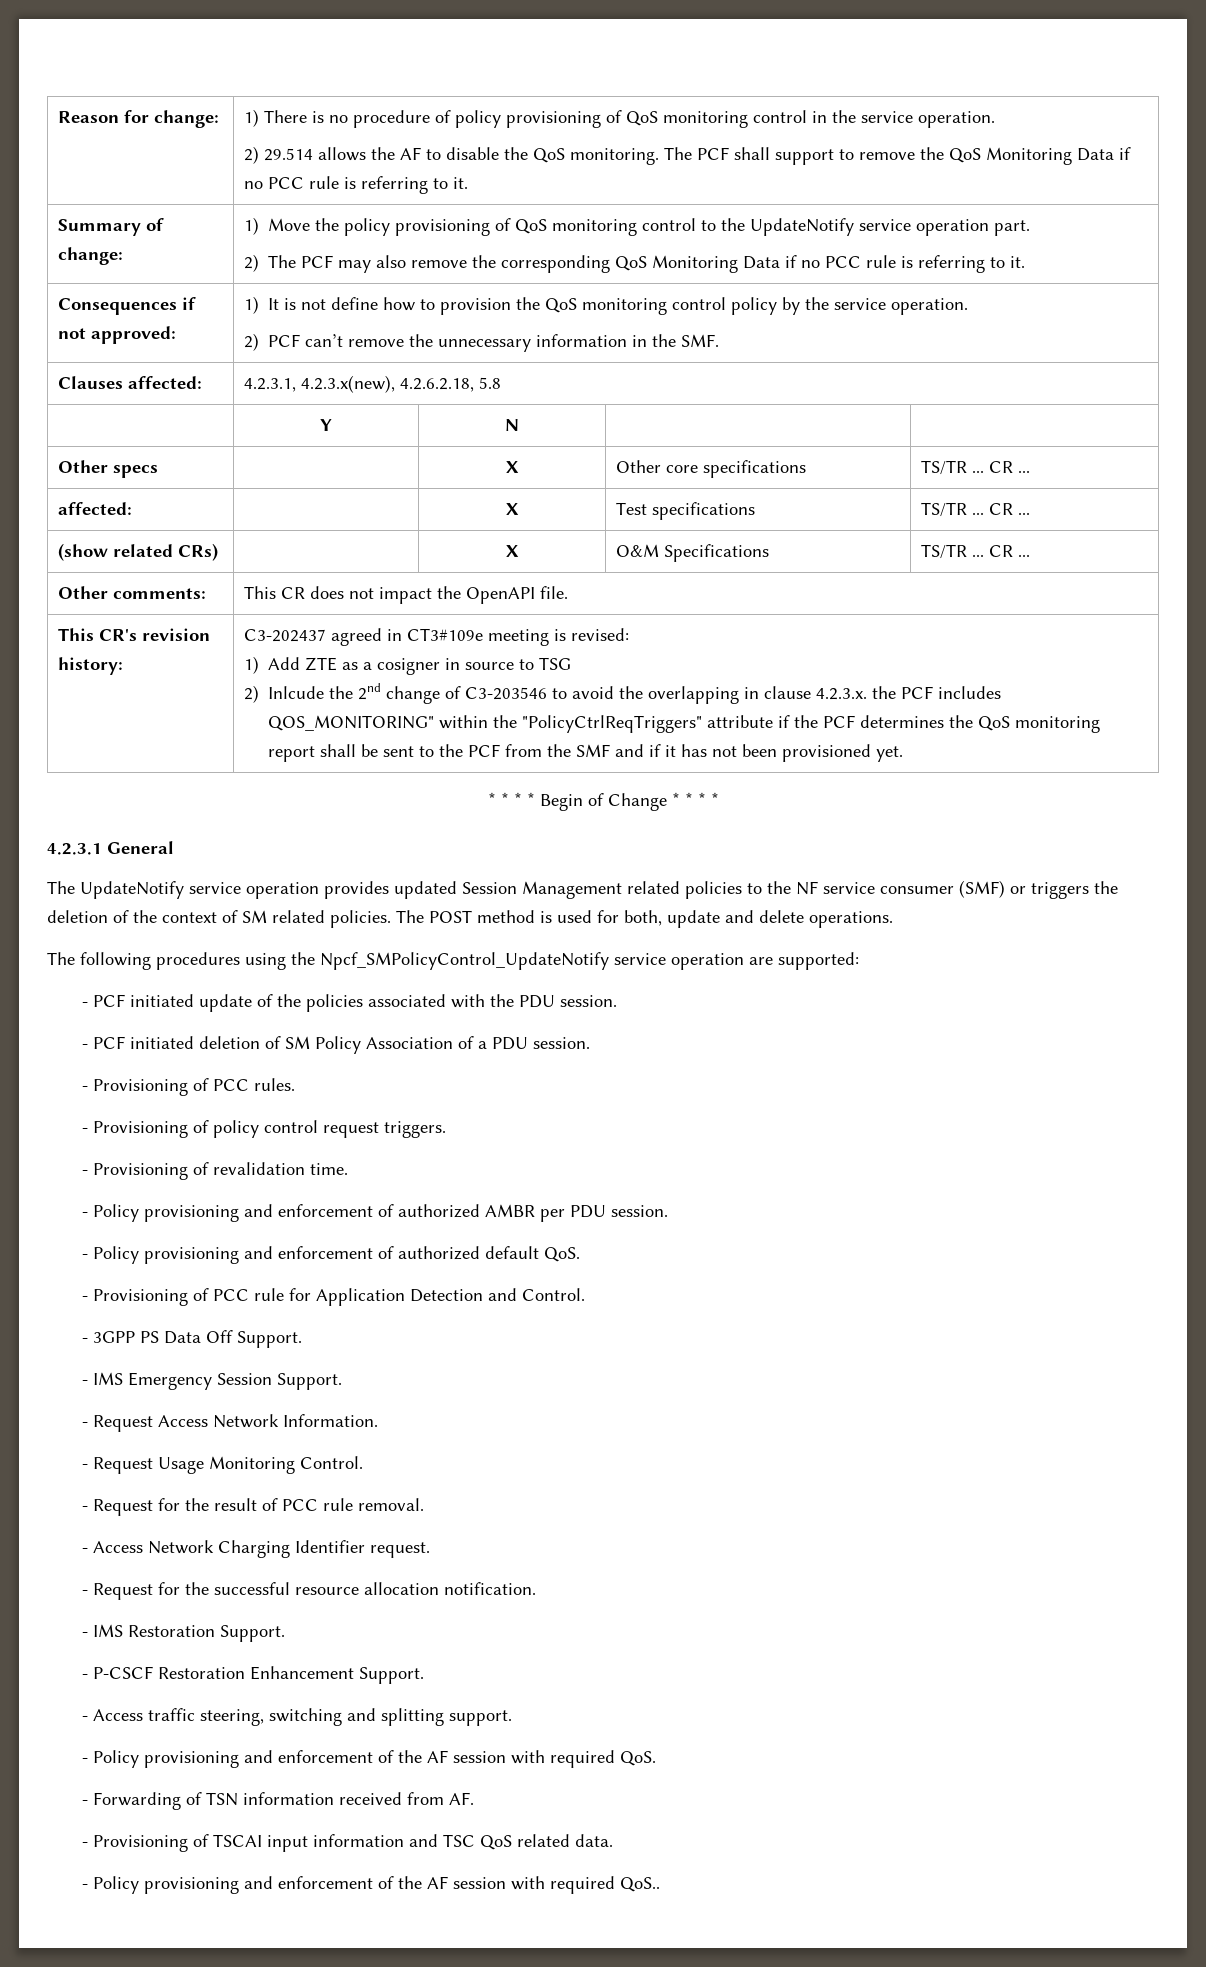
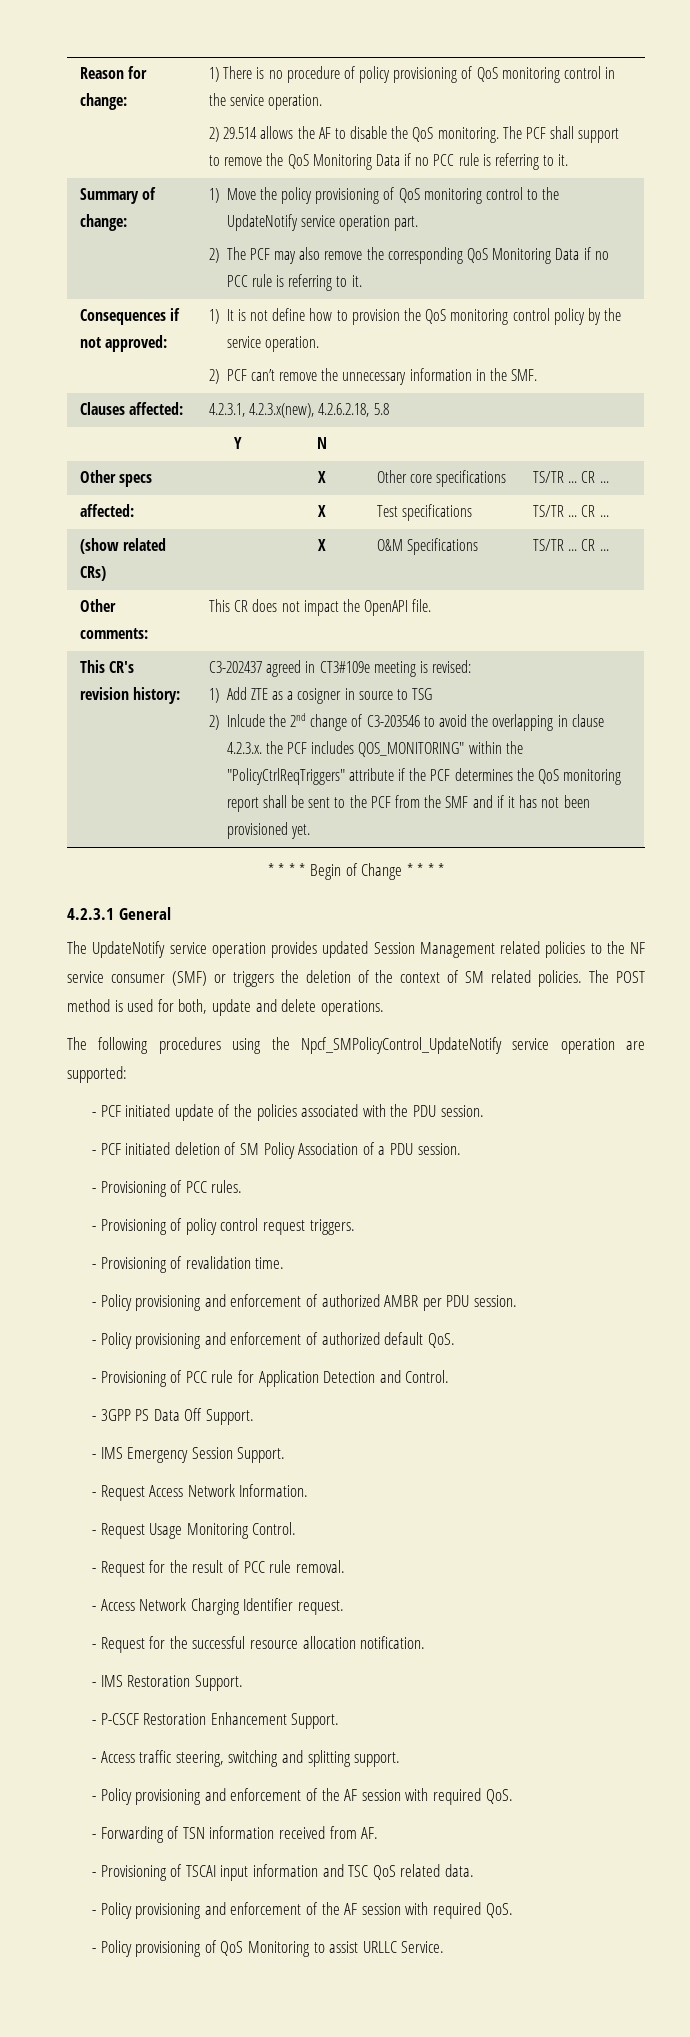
  - Provisioning of TSCAI input information and TSC QoS related data.
- - Policy provisioning and enforcement of the AF session with required QoS..
+ - Policy provisioning and enforcement of the AF session with required QoS.
+ - Policy provisioning of QoS Monitoring to assist URLLC Service.

